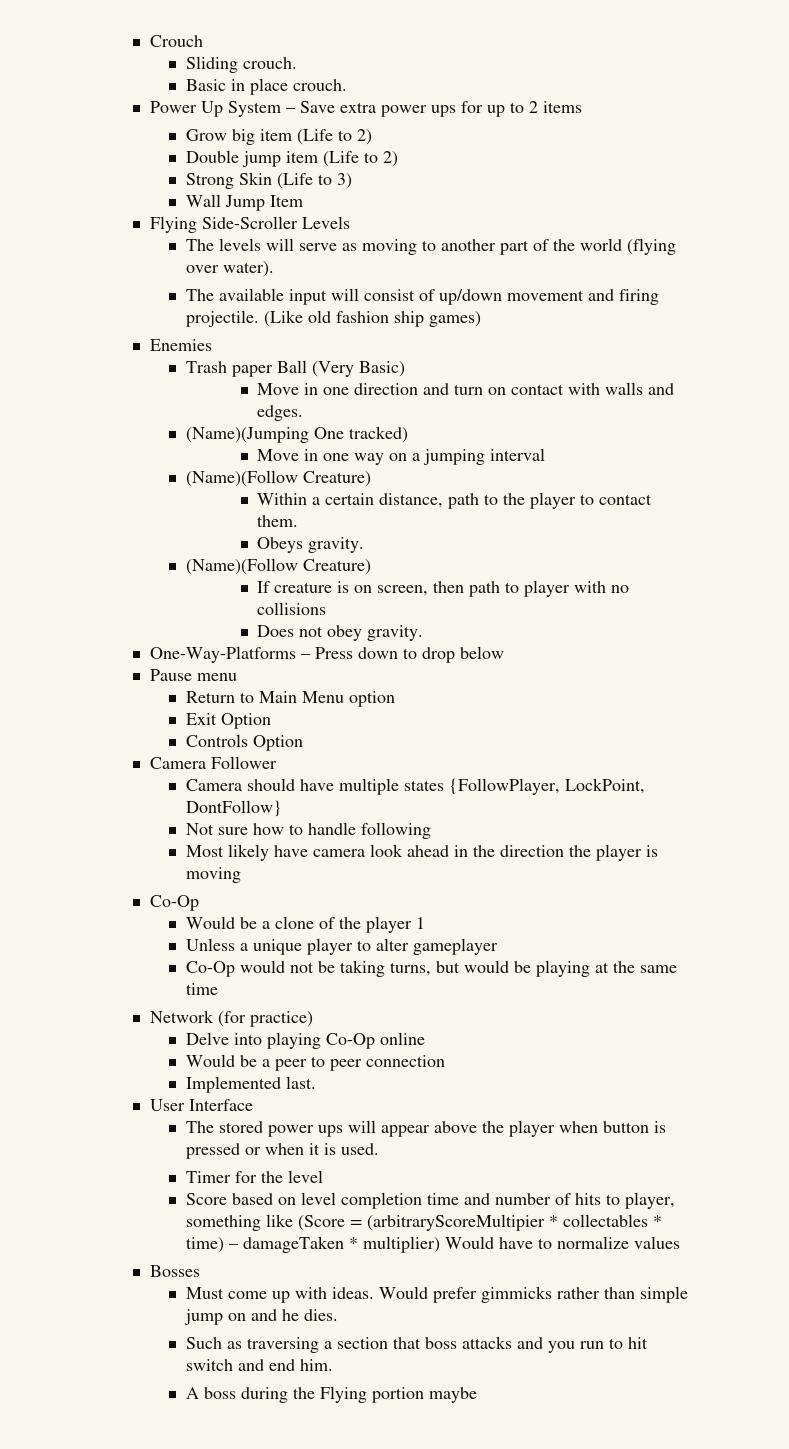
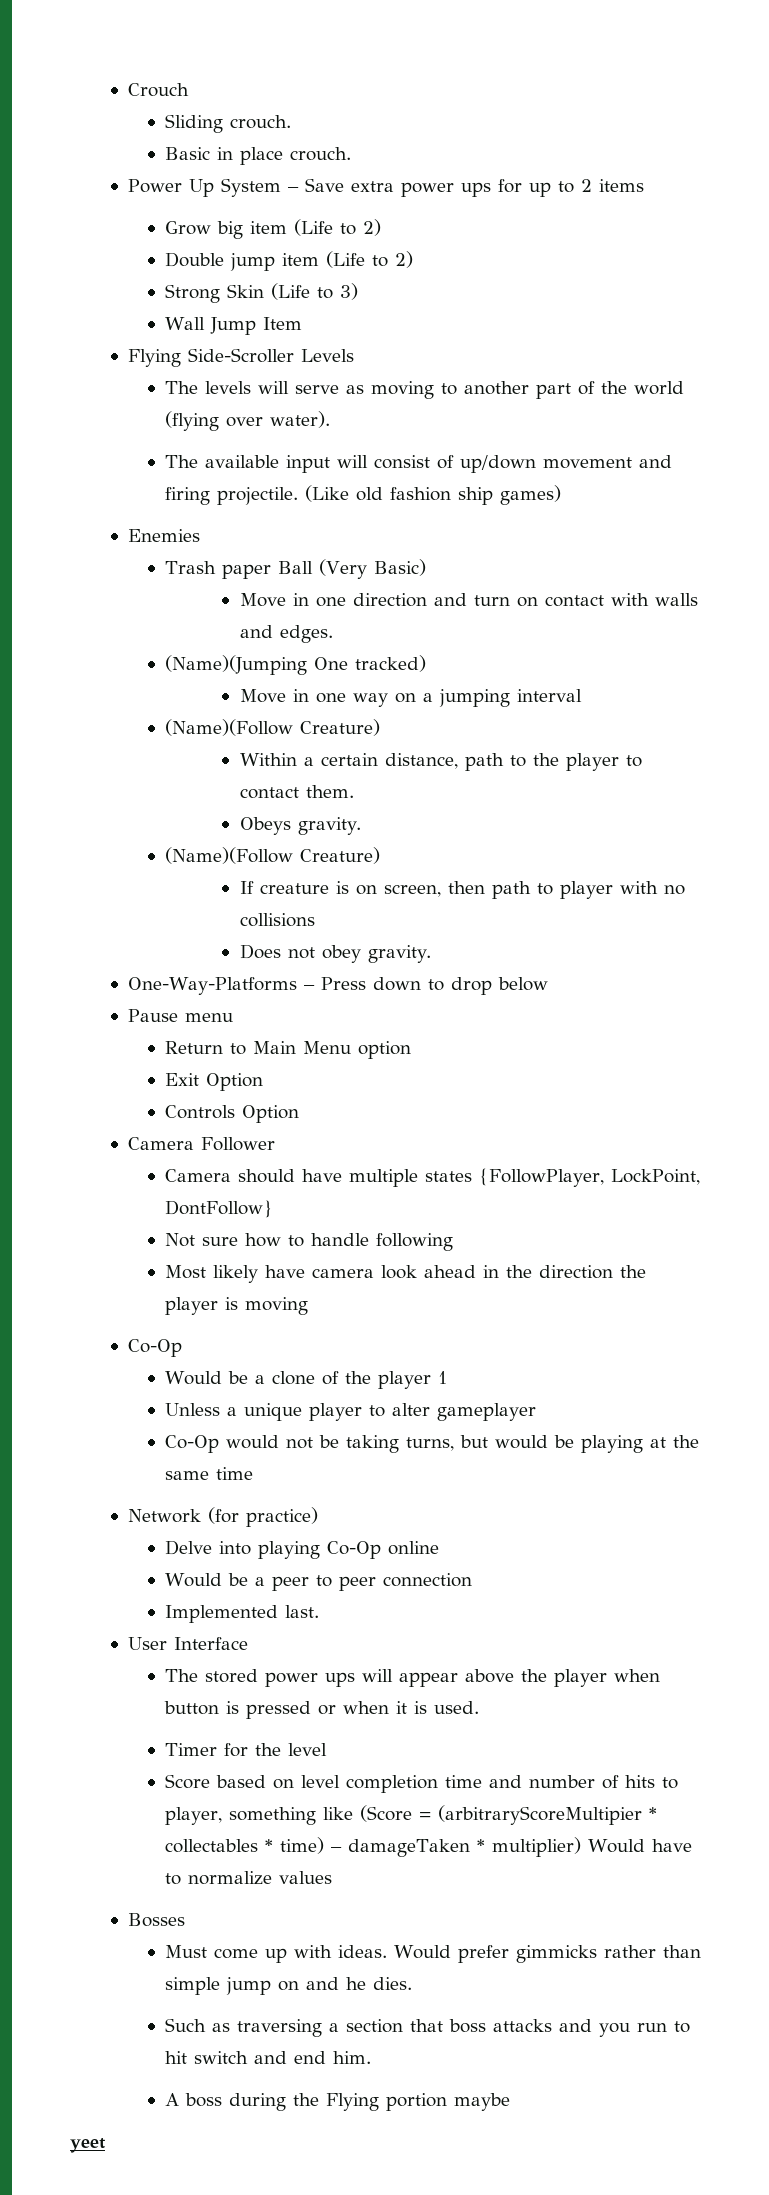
+ yeet

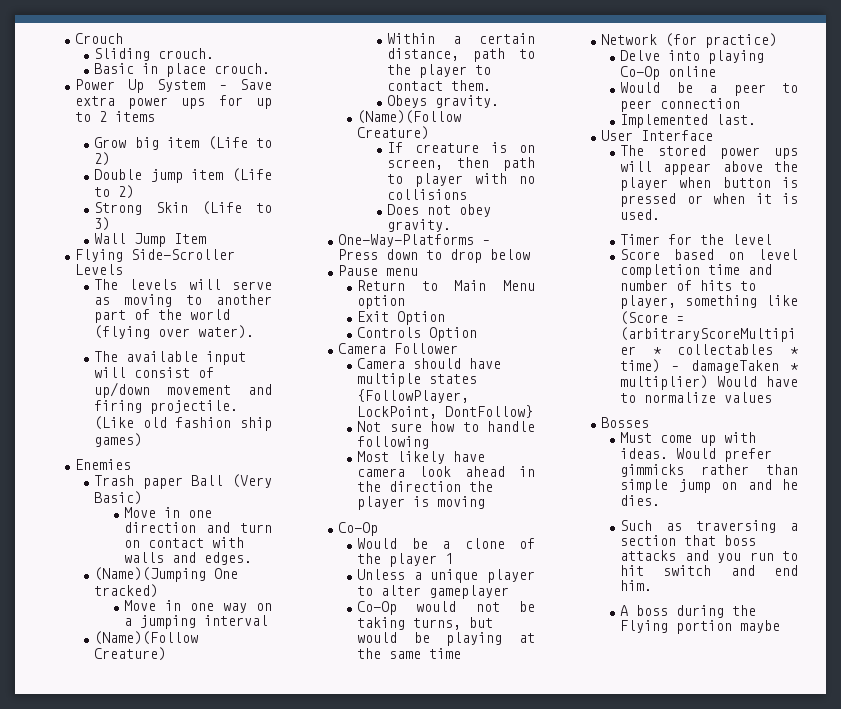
- yeet

